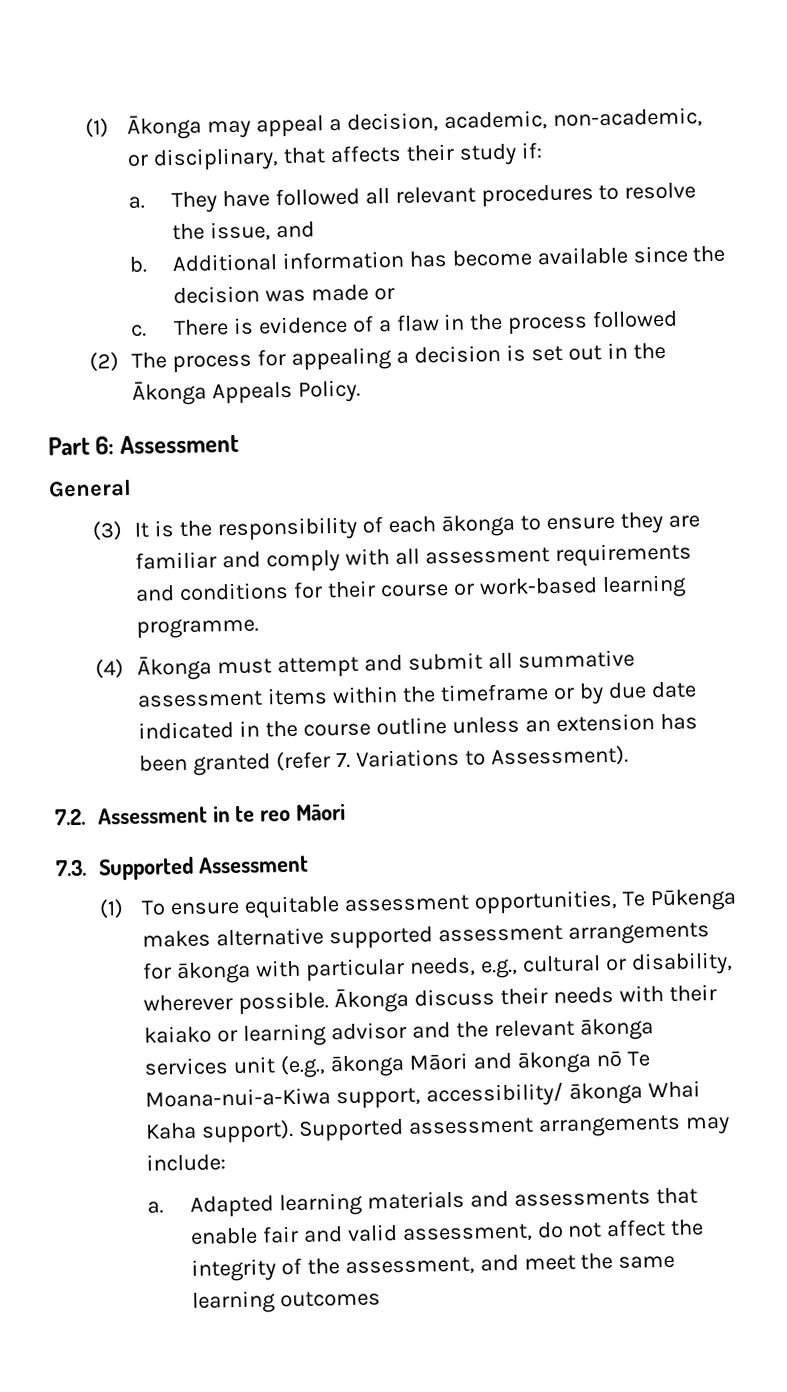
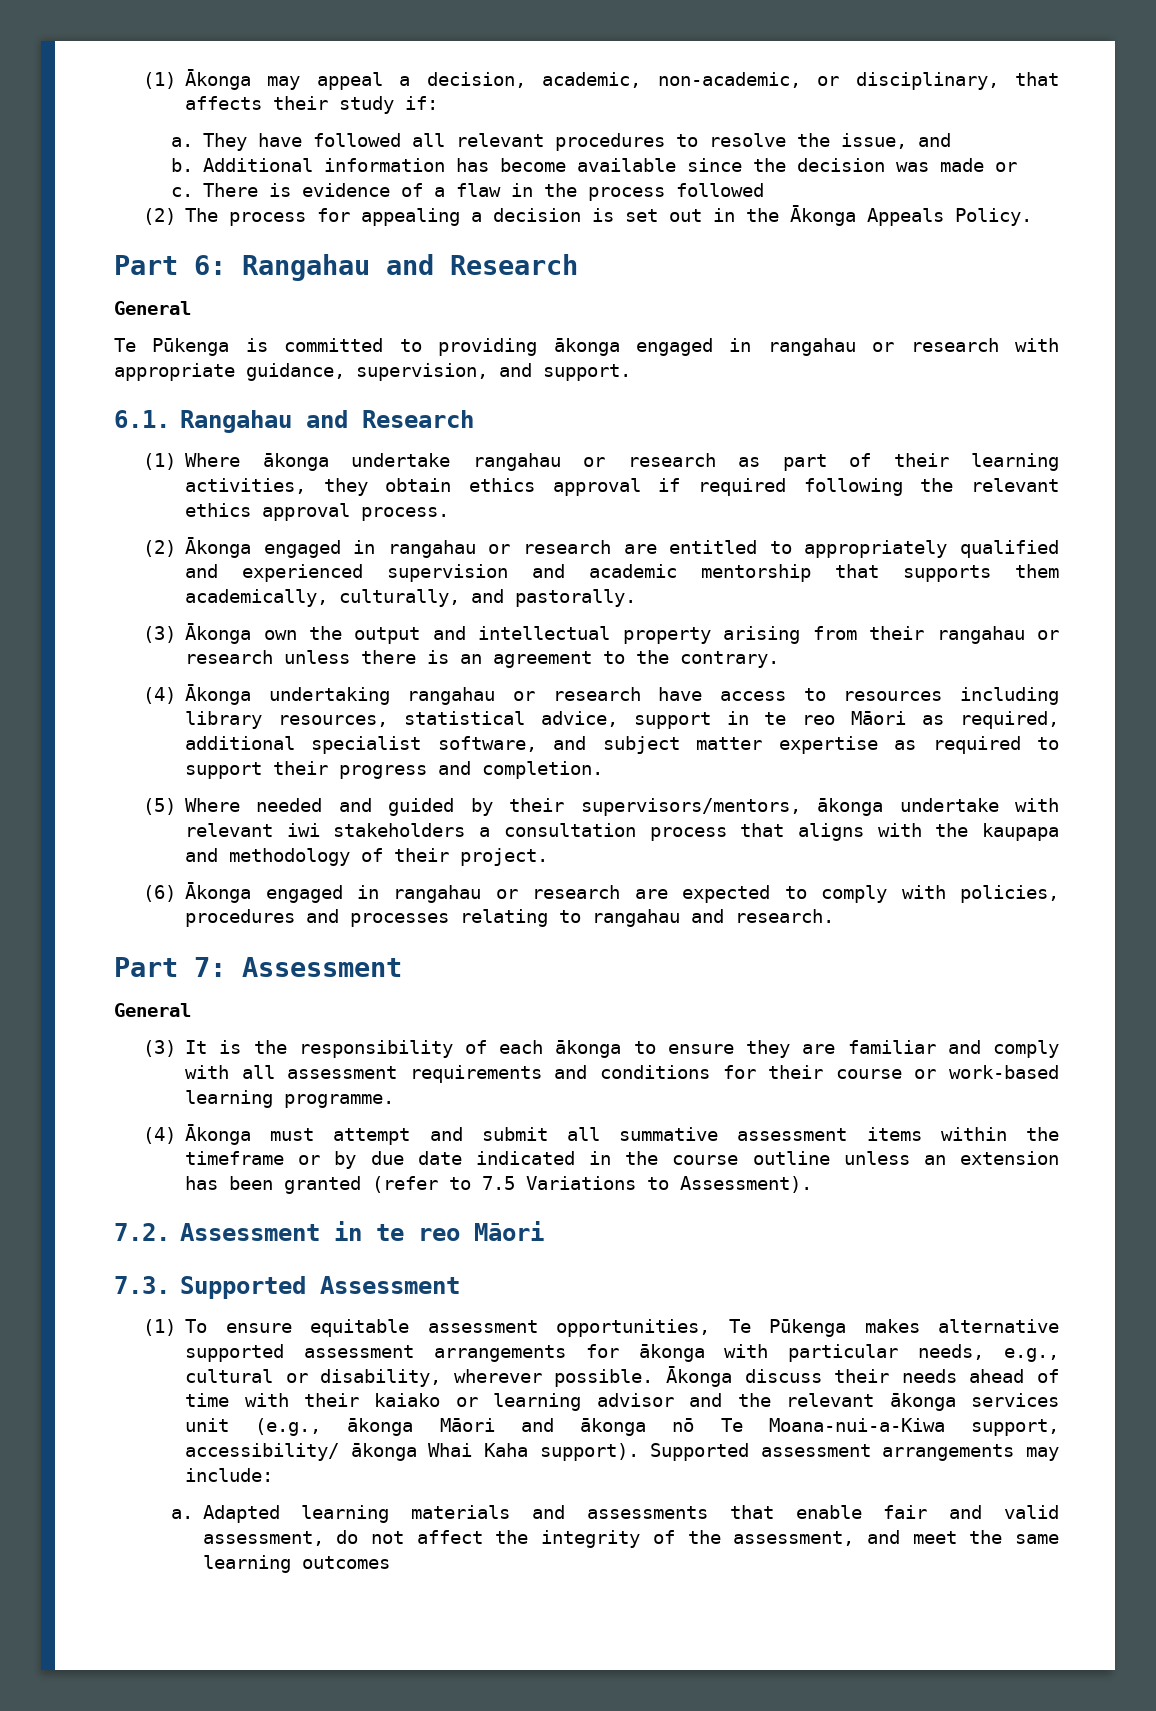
- Part 6: Assessment
+ Part 6: Rangahau and Research
+ General
+ Te Pūkenga is committed to providing ākonga engaged in rangahau or research with appropriate guidance, supervision, and support.
+ 6.1. Rangahau and Research
+ (1) Where ākonga undertake rangahau or research as part of their learning activities, they obtain ethics approval if required following the relevant ethics approval process.
+ (2) Ākonga engaged in rangahau or research are entitled to appropriately qualified and experienced supervision and academic mentorship that supports them academically, culturally, and pastorally.
+ (3) Ākonga own the output and intellectual property arising from their rangahau or research unless there is an agreement to the contrary.
+ (4) Ākonga undertaking rangahau or research have access to resources including library resources, statistical advice, support in te reo Māori as required, additional specialist software, and subject matter expertise as required to support their progress and completion.
+ (5) Where needed and guided by their supervisors/mentors, ākonga undertake with relevant iwi stakeholders a consultation process that aligns with the kaupapa and methodology of their project.
+ (6) Ākonga engaged in rangahau or research are expected to comply with policies, procedures and processes relating to rangahau and research.
+ Part 7: Assessment
- (4) Ākonga must attempt and submit all summative assessment items within the timeframe or by due date indicated in the course outline unless an extension has been granted (refer 7. Variations to Assessment).
+ (4) Ākonga must attempt and submit all summative assessment items within the timeframe or by due date indicated in the course outline unless an extension has been granted (refer to 7.5 Variations to Assessment).
- Ākonga discuss their needs with their kaiako or learning advisor and the relevant ākonga services unit (e.g., ākonga Māori and ākonga nō Te Moana-nui-a-Kiwa support, accessibility/ ākonga Whai Kaha support).
+ Ākonga discuss their needs ahead of time with their kaiako or learning advisor and the relevant ākonga services unit (e.g., ākonga Māori and ākonga nō Te Moana-nui-a-Kiwa support, accessibility/ ākonga Whai Kaha support).

